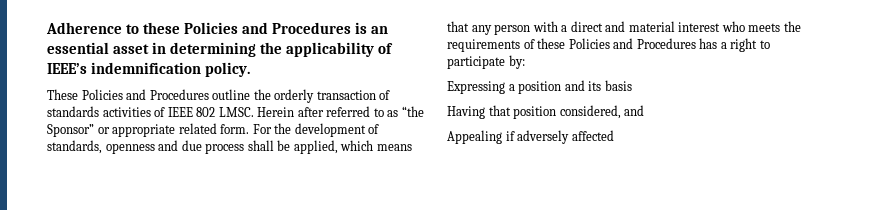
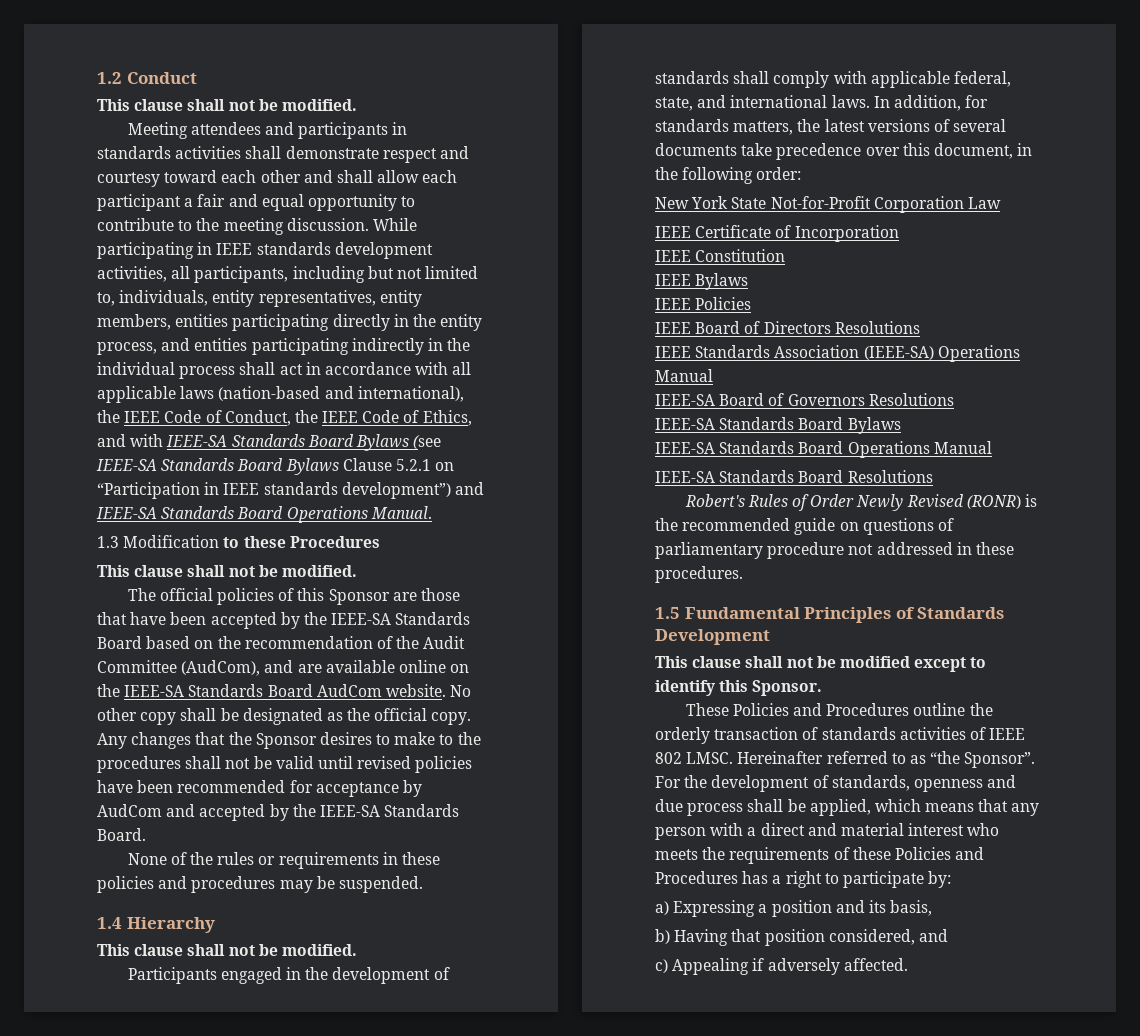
- Adherence to these Policies and Procedures is an essential asset in determining the applicability of IEEE’s indemnification policy.
+ 1.2 Conduct
+ This clause shall not be modified.
+ Meeting attendees and participants in standards activities shall demonstrate respect and courtesy toward each other and shall allow each participant a fair and equal opportunity to contribute to the meeting discussion. While participating in IEEE standards development activities, all participants, including but not limited to, individuals, entity representatives, entity members, entities participating directly in the entity process, and entities participating indirectly in the individual process shall act in accordance with all applicable laws (nation-based and international), the IEEE Code of Conduct, the IEEE Code of Ethics, and with IEEE-SA Standards Board Bylaws (see IEEE-SA Standards Board Bylaws Clause 5.2.1 on “Participation in IEEE standards development”) and IEEE-SA Standards Board Operations Manual.
+ 1.3 Modification to these Procedures
+ This clause shall not be modified.
+ The official policies of this Sponsor are those that have been accepted by the IEEE-SA Standards Board based on the recommendation of the Audit Committee (AudCom), and are available online on the IEEE-SA Standards Board AudCom website. No other copy shall be designated as the official copy. Any changes that the Sponsor desires to make to the procedures shall not be valid until revised policies have been recommended for acceptance by AudCom and accepted by the IEEE-SA Standards Board.
+ None of the rules or requirements in these policies and procedures may be suspended.
+ 1.4 Hierarchy
+ This clause shall not be modified.
+ Participants engaged in the development of standards shall comply with applicable federal, state, and international laws. In addition, for standards matters, the latest versions of several documents take precedence over this document, in the following order:
+ New York State Not-for-Profit Corporation Law
+ IEEE Certificate of Incorporation
+ IEEE Constitution
+ IEEE Bylaws
+ IEEE Policies
+ IEEE Board of Directors Resolutions
+ IEEE Standards Association (IEEE-SA) Operations Manual
+ IEEE-SA Board of Governors Resolutions
+ IEEE-SA Standards Board Bylaws
+ IEEE-SA Standards Board Operations Manual
+ IEEE-SA Standards Board Resolutions
+ Robert's Rules of Order Newly Revised (RONR) is the recommended guide on questions of parliamentary procedure not addressed in these procedures.
+ 1.5 Fundamental Principles of Standards Development
+ This clause shall not be modified except to identify this Sponsor.
- Herein after referred to as “the Sponsor” or appropriate related form.
+ Hereinafter referred to as “the Sponsor”.
- Expressing a position and its basis
- Having that position considered, and
+ a) Expressing a position and its basis,
+ b) Having that position considered, and
- Appealing if adversely affected
+ c) Appealing if adversely affected.

